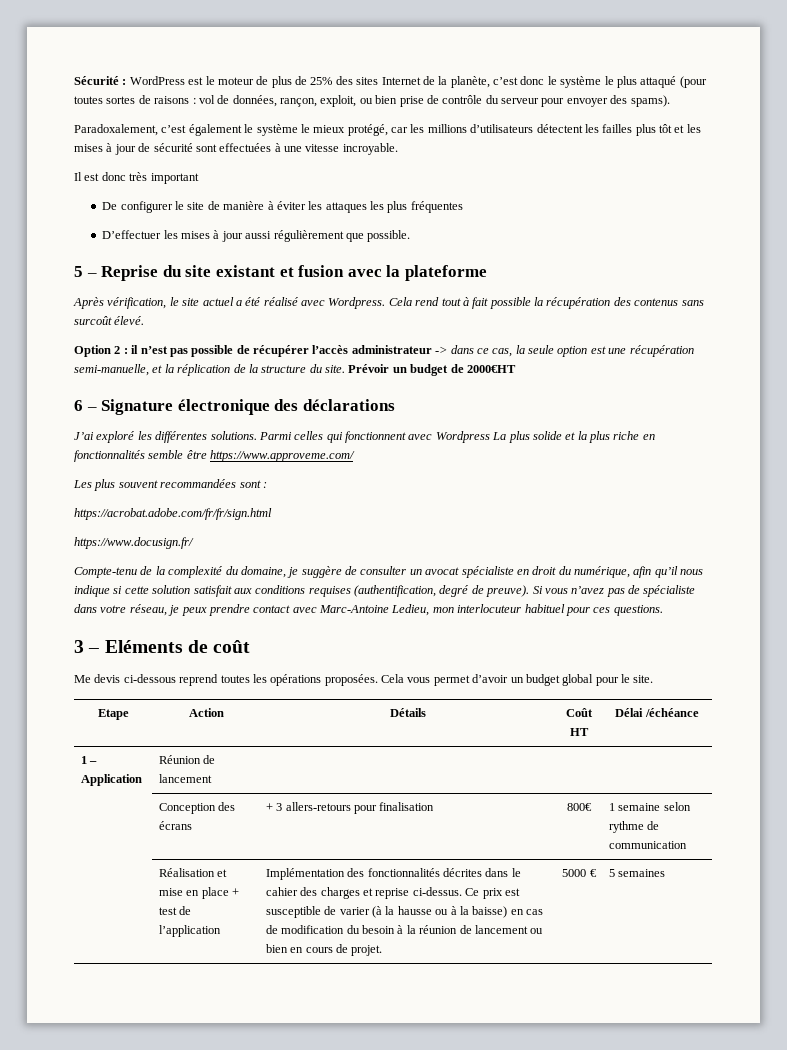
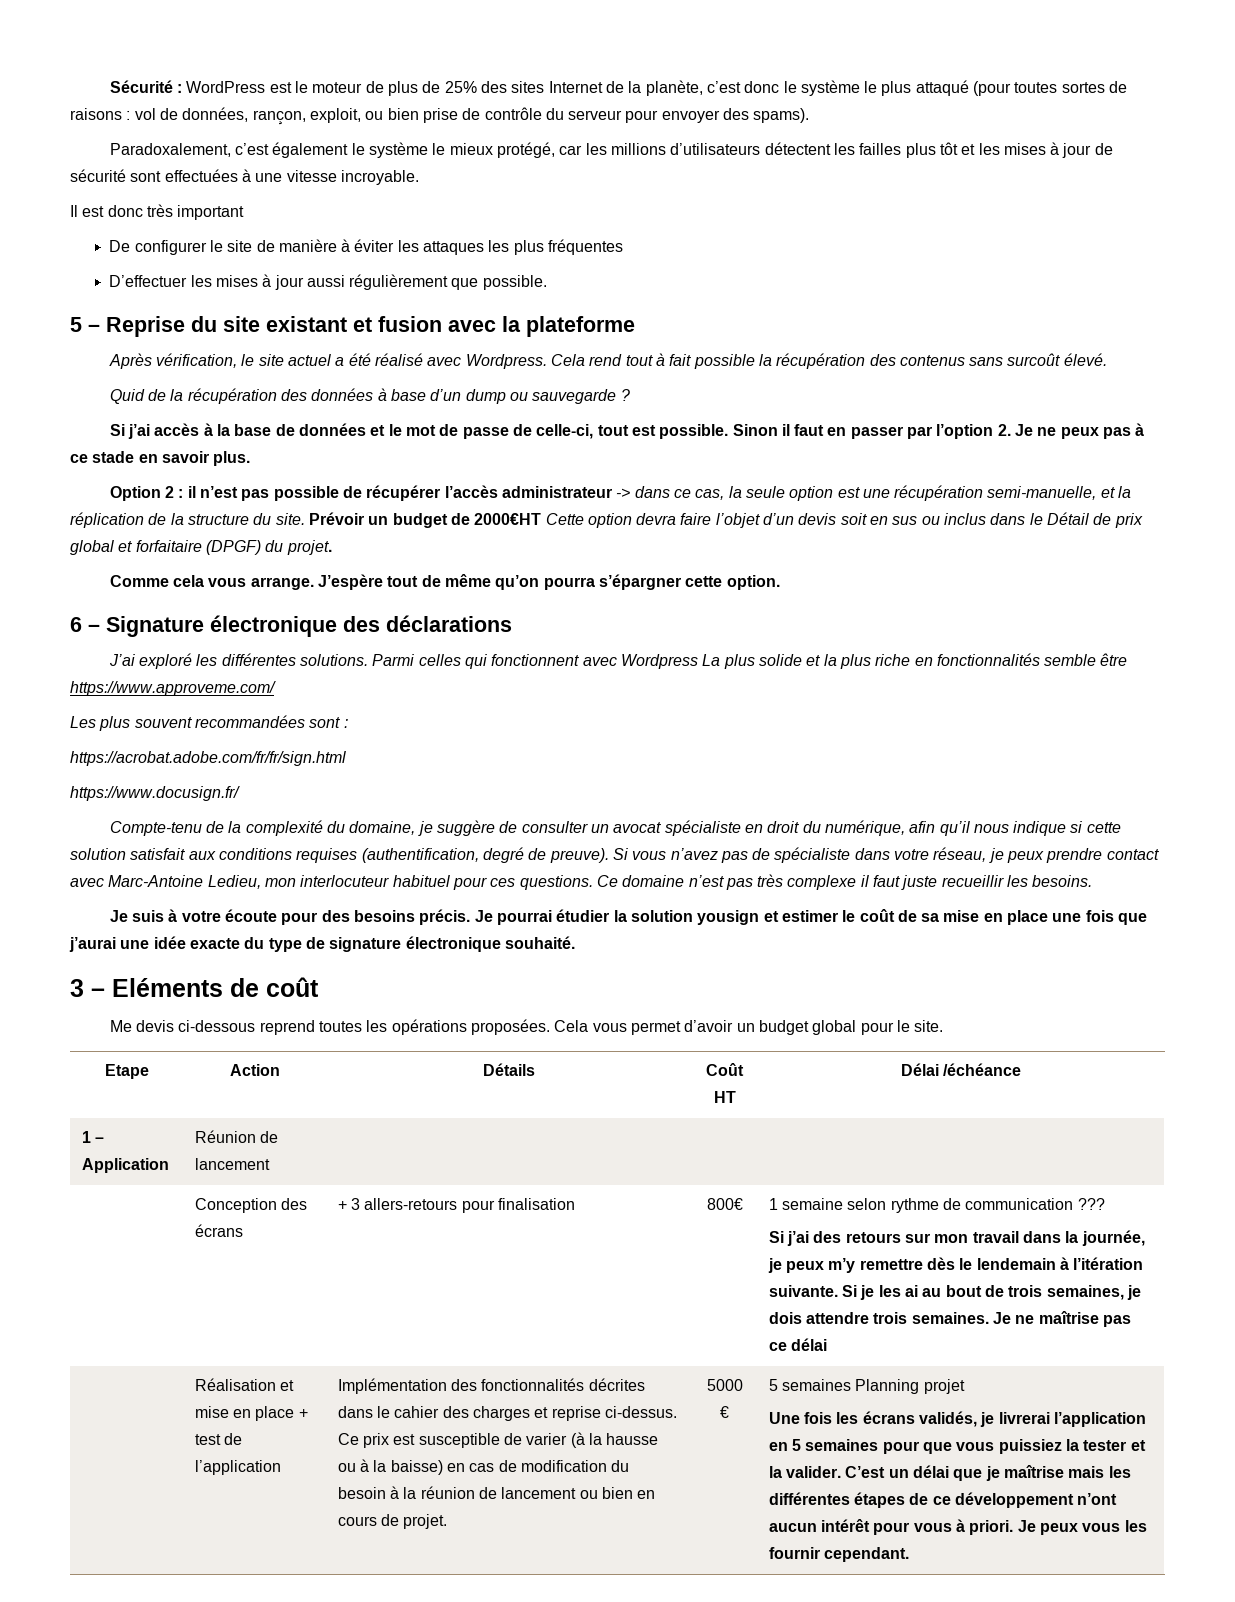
+ Quid de la récupération des données à base d’un dump ou sauvegarde ?
+ Si j’ai accès à la base de données et le mot de passe de celle-ci, tout est possible. Sinon il faut en passer par l’option 2. Je ne peux pas à ce stade en savoir plus.
- Prévoir un budget de 2000€HT
+ Prévoir un budget de 2000€HT Cette option devra faire l’objet d’un devis soit en sus ou inclus dans le Détail de prix global et forfaitaire (DPGF) du projet.
+ Comme cela vous arrange. J’espère tout de même qu’on pourra s’épargner cette option.
+ Ce domaine n’est pas très complexe il faut juste recueillir les besoins.
+ Je suis à votre écoute pour des besoins précis. Je pourrai étudier la solution yousign et estimer le coût de sa mise en place une fois que j’aurai une idée exacte du type de signature électronique souhaité.
- 1 semaine selon rythme de communication
+ 1 semaine selon rythme de communication ???
+ Si j’ai des retours sur mon travail dans la journée, je peux m’y remettre dès le lendemain à l’itération suivante. Si je les ai au bout de trois semaines, je dois attendre trois semaines. Je ne maîtrise pas ce délai
- 5 semaines
+ 5 semaines Planning projet
+ Une fois les écrans validés, je livrerai l’application en 5 semaines pour que vous puissiez la tester et la valider. C’est un délai que je maîtrise mais les différentes étapes de ce développement n’ont aucun intérêt pour vous à priori. Je peux vous les fournir cependant.

